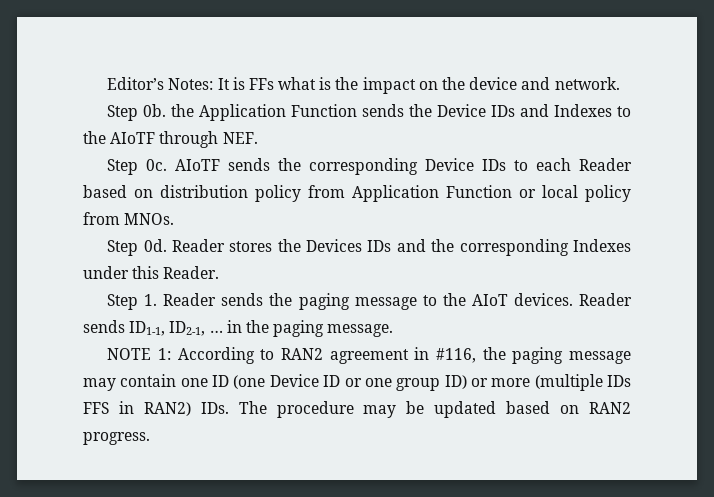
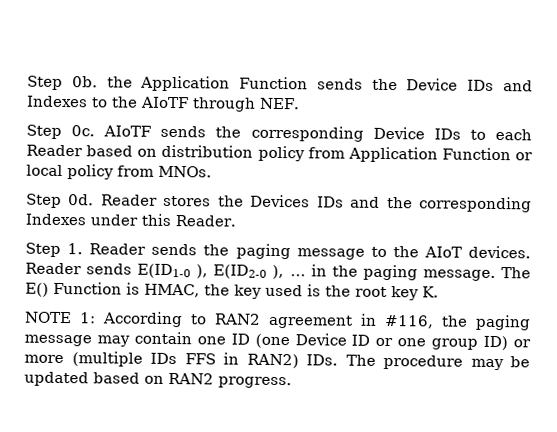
- Editor’s Notes: It is FFs what is the impact on the device and network.
- Reader sends ID1-1, ID2-1, … in the paging message.
+ Reader sends E(ID1-0 ), E(ID2-0 ), … in the paging message. The E() Function is HMAC, the key used is the root key K.

